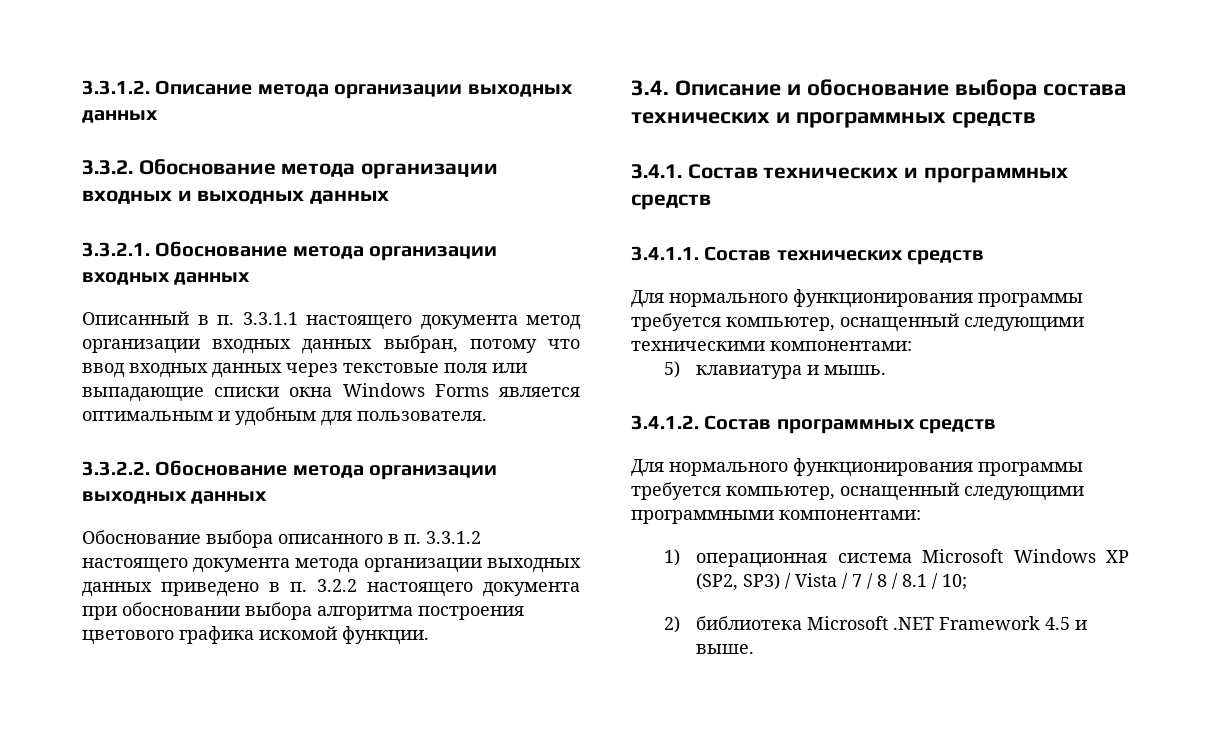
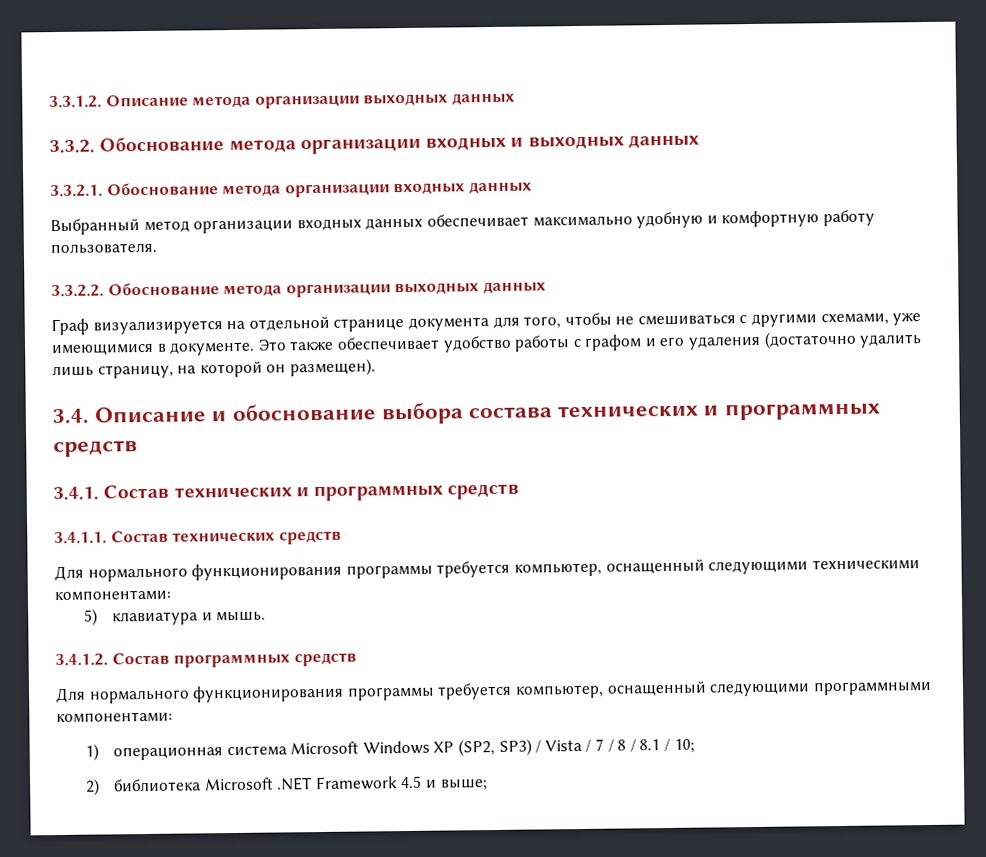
- Описанный в п. 3.3.1.1 настоящего документа метод организации входных данных выбран, потому что ввод входных данных через текстовые поля или выпадающие списки окна Windows Forms является оптимальным и удобным для пользователя.
+ Выбранный метод организации входных данных обеспечивает максимально удобную и комфортную работу пользователя.
- Обоснование выбора описанного в п. 3.3.1.2 настоящего документа метода организации выходных данных приведено в п. 3.2.2 настоящего документа при обосновании выбора алгоритма построения цветового графика искомой функции.
+ Граф визуализируется на отдельной странице документа для того, чтобы не смешиваться с другими схемами, уже имеющимися в документе. Это также обеспечивает удобство работы с графом и его удаления (достаточно удалить лишь страницу, на которой он размещен).
- 2) библиотека Microsoft .NET Framework 4.5 и выше.
+ 2) библиотека Microsoft .NET Framework 4.5 и выше;

